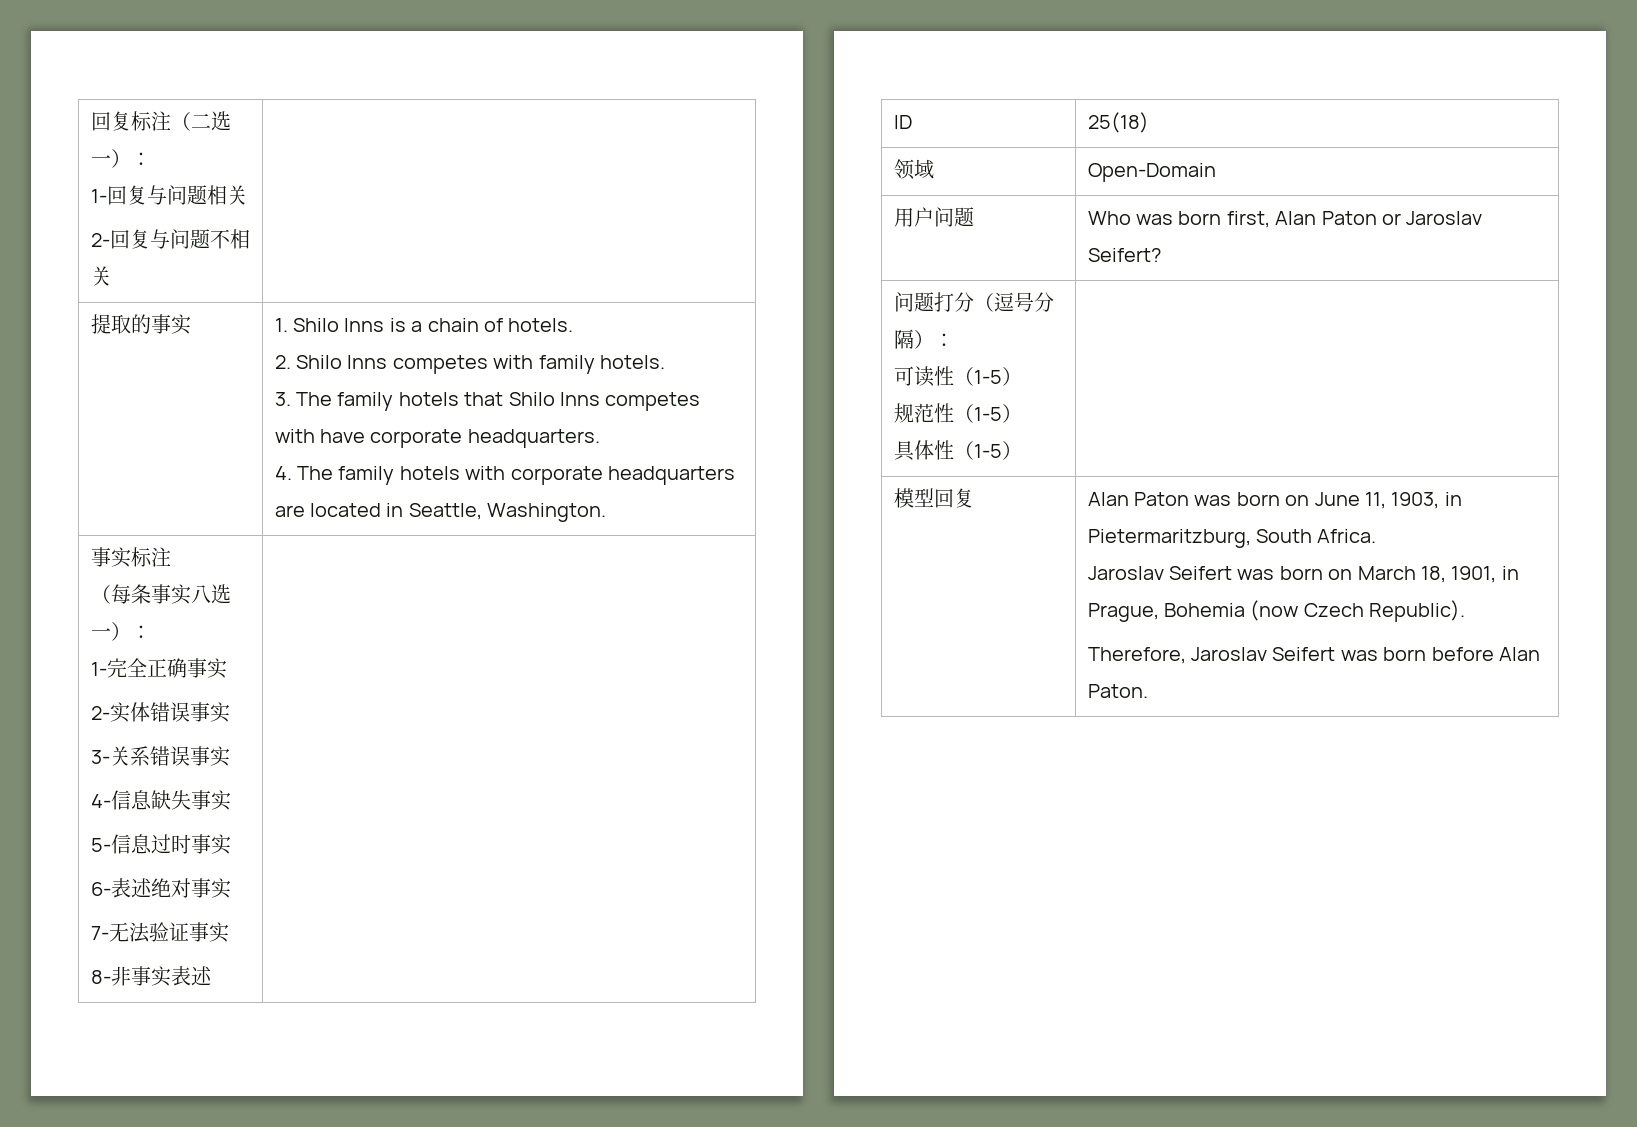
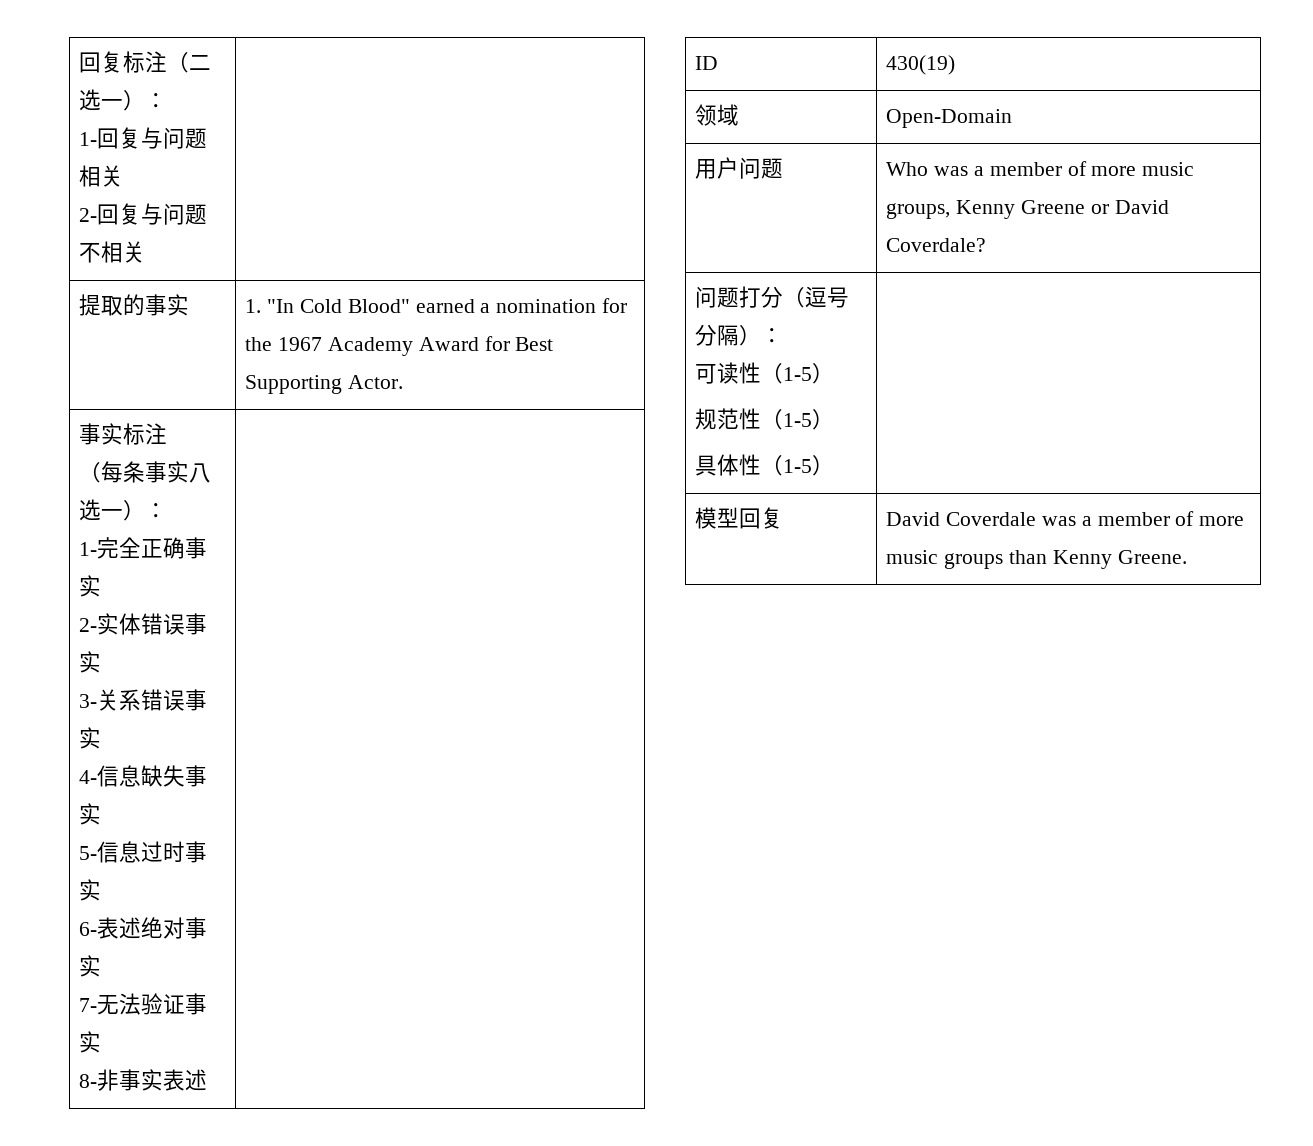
- 1. Shilo Inns is a chain of hotels.
- 2. Shilo Inns competes with family hotels.
- 3. The family hotels that Shilo Inns competes with have corporate headquarters.
- 4. The family hotels with corporate headquarters are located in Seattle, Washington.
+ 1. "In Cold Blood" earned a nomination for the 1967 Academy Award for Best Supporting Actor.
- ID | 25(18)
+ ID | 430(19)
- 用户问题 | Who was born first, Alan Paton or Jaroslav Seifert?
+ 用户问题 | Who was a member of more music groups, Kenny Greene or David Coverdale?
- 模型回复 | Alan Paton was born on June 11, 1903, in Pietermaritzburg, South Africa.
- Jaroslav Seifert was born on March 18, 1901, in Prague, Bohemia (now Czech Republic).
- Therefore, Jaroslav Seifert was born before Alan Paton.
+ 模型回复 | David Coverdale was a member of more music groups than Kenny Greene.

